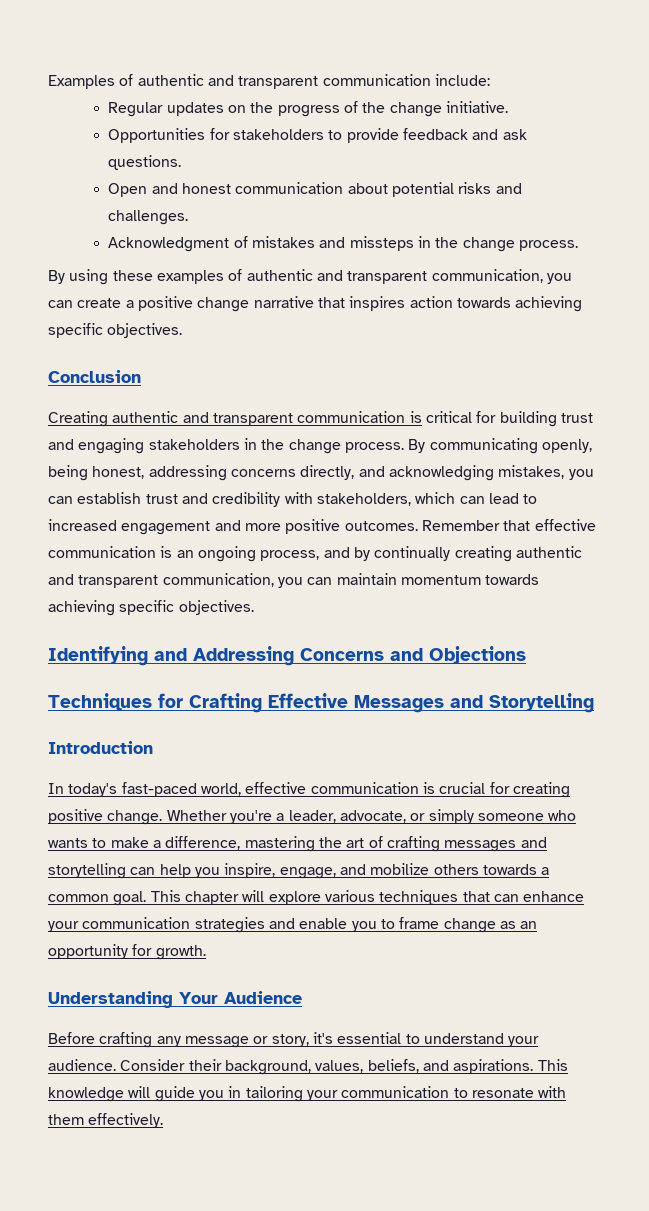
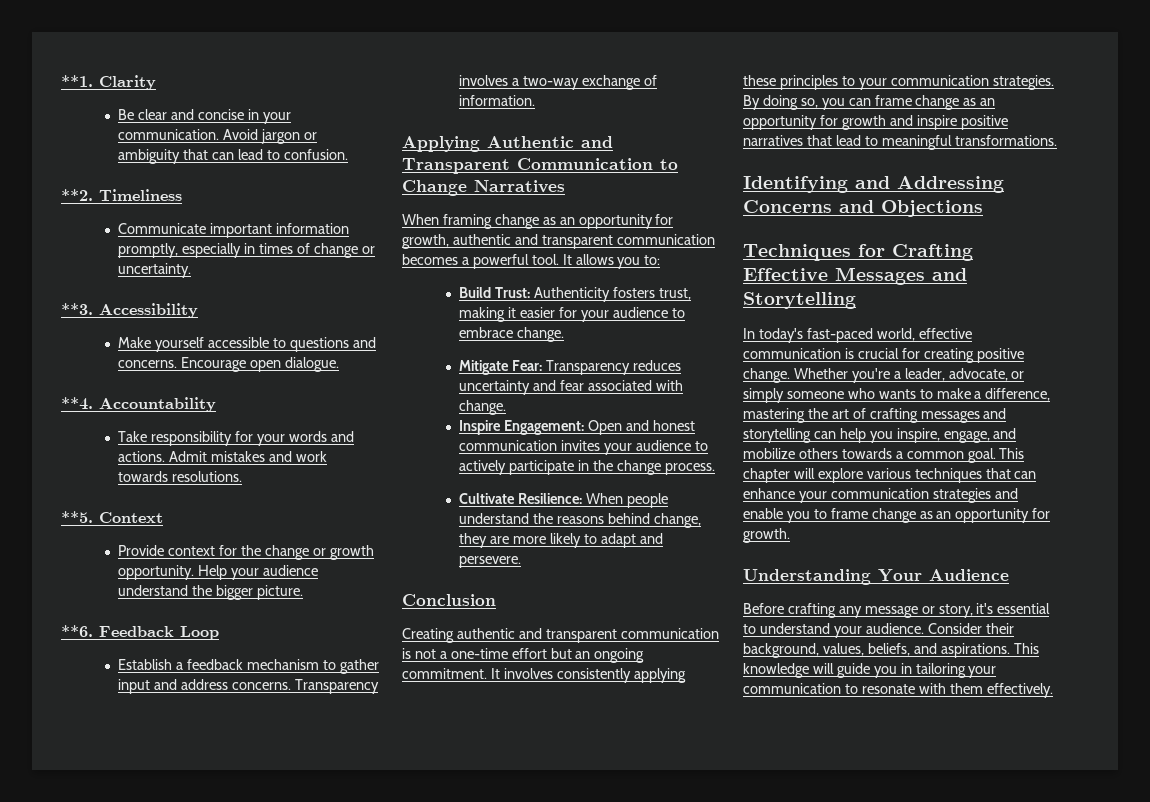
- Examples of authentic and transparent communication include:
- Regular updates on the progress of the change initiative.
- Opportunities for stakeholders to provide feedback and ask questions.
- Open and honest communication about potential risks and challenges.
- Acknowledgment of mistakes and missteps in the change process.
- By using these examples of authentic and transparent communication, you can create a positive change narrative that inspires action towards achieving specific objectives.
+ **1. Clarity
+ Be clear and concise in your communication. Avoid jargon or ambiguity that can lead to confusion.
+ **2. Timeliness
+ Communicate important information promptly, especially in times of change or uncertainty.
+ **3. Accessibility
+ Make yourself accessible to questions and concerns. Encourage open dialogue.
+ **4. Accountability
+ Take responsibility for your words and actions. Admit mistakes and work towards resolutions.
+ **5. Context
+ Provide context for the change or growth opportunity. Help your audience understand the bigger picture.
+ **6. Feedback Loop
+ Establish a feedback mechanism to gather input and address concerns. Transparency involves a two-way exchange of information.
+ Applying Authentic and Transparent Communication to Change Narratives
+ When framing change as an opportunity for growth, authentic and transparent communication becomes a powerful tool. It allows you to:
+ Build Trust: Authenticity fosters trust, making it easier for your audience to embrace change.
+ Mitigate Fear: Transparency reduces uncertainty and fear associated with change.
+ Inspire Engagement: Open and honest communication invites your audience to actively participate in the change process.
+ Cultivate Resilience: When people understand the reasons behind change, they are more likely to adapt and persevere.
- Creating authentic and transparent communication is critical for building trust and engaging stakeholders in the change process. By communicating openly, being honest, addressing concerns directly, and acknowledging mistakes, you can establish trust and credibility with stakeholders, which can lead to increased engagement and more positive outcomes. Remember that effective communication is an ongoing process, and by continually creating authentic and transparent communication, you can maintain momentum towards achieving specific objectives.
+ Creating authentic and transparent communication is not a one-time effort but an ongoing commitment. It involves consistently applying these principles to your communication strategies. By doing so, you can frame change as an opportunity for growth and inspire positive narratives that lead to meaningful transformations.
- Introduction

